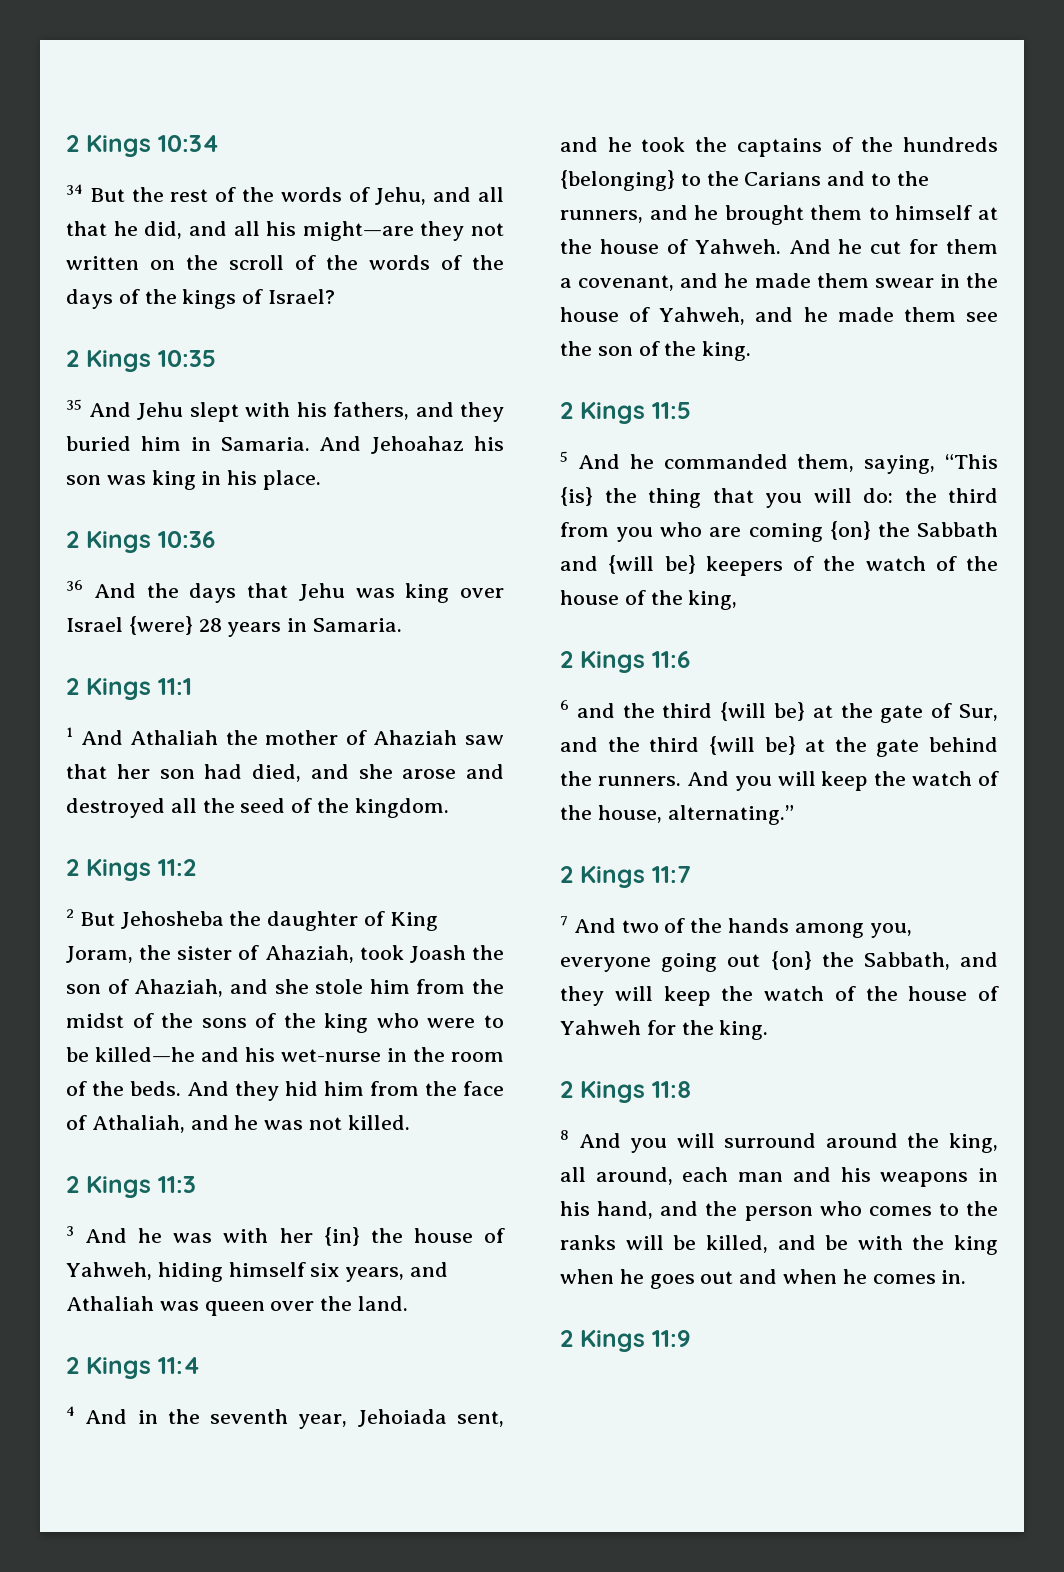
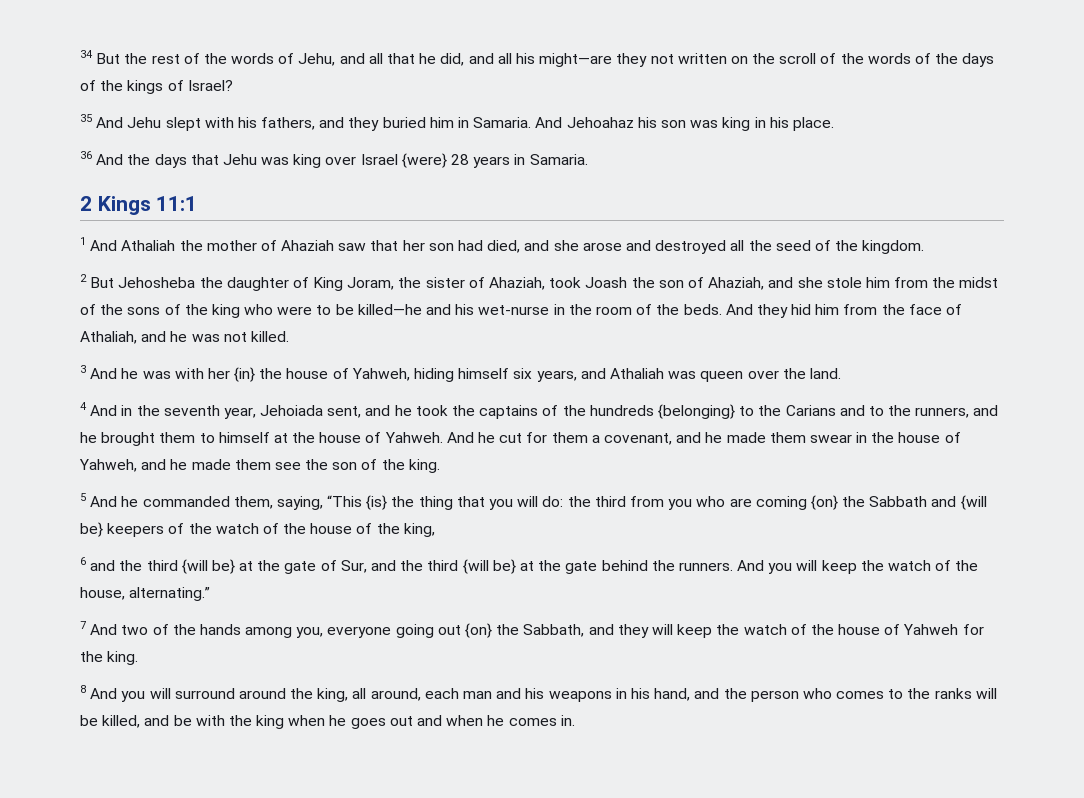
- 2 Kings 10:34
- 2 Kings 10:35
- 2 Kings 10:36
- 2 Kings 11:2
- 2 Kings 11:3
- 2 Kings 11:4
- 2 Kings 11:5
- 2 Kings 11:6
- 2 Kings 11:7
- 2 Kings 11:8
- 2 Kings 11:9

